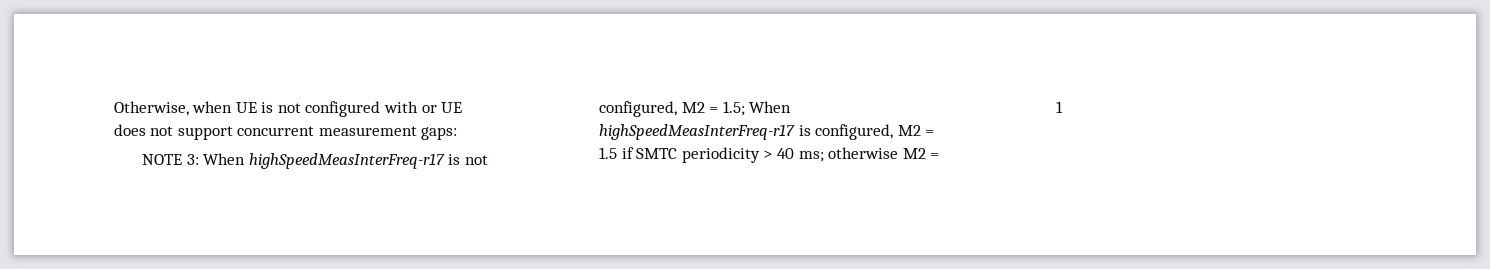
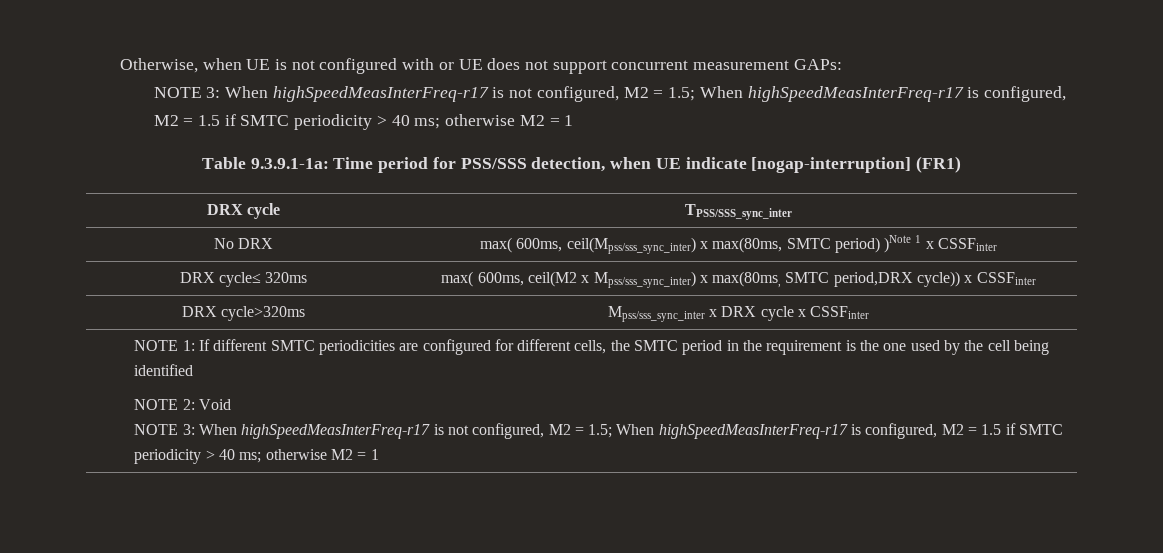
- Otherwise, when UE is not configured with or UE does not support concurrent measurement gaps:
+ Otherwise, when UE is not configured with or UE does not support concurrent measurement GAPs:
+ Table 9.3.9.1-1a: Time period for PSS/SSS detection, when UE indicate [nogap-interruption] (FR1)
+ DRX cycle | TPSS/SSS_sync_inter
+ No DRX | max( 600ms, ceil(Mpss/sss_sync_inter) x max(80ms, SMTC period) )Note 1 x CSSFinter
+ DRX cycle≤ 320ms | max( 600ms, ceil(M2 x Mpss/sss_sync_inter) x max(80ms, SMTC period,DRX cycle)) x CSSFinter
+ DRX cycle>320ms | Mpss/sss_sync_inter x DRX cycle x CSSFinter
+ NOTE 1: If different SMTC periodicities are configured for different cells, the SMTC period in the requirement is the one used by the cell being identified
+ NOTE 2: Void
+ NOTE 3: When highSpeedMeasInterFreq-r17 is not configured, M2 = 1.5; When highSpeedMeasInterFreq-r17 is configured, M2 = 1.5 if SMTC periodicity > 40 ms; otherwise M2 = 1

